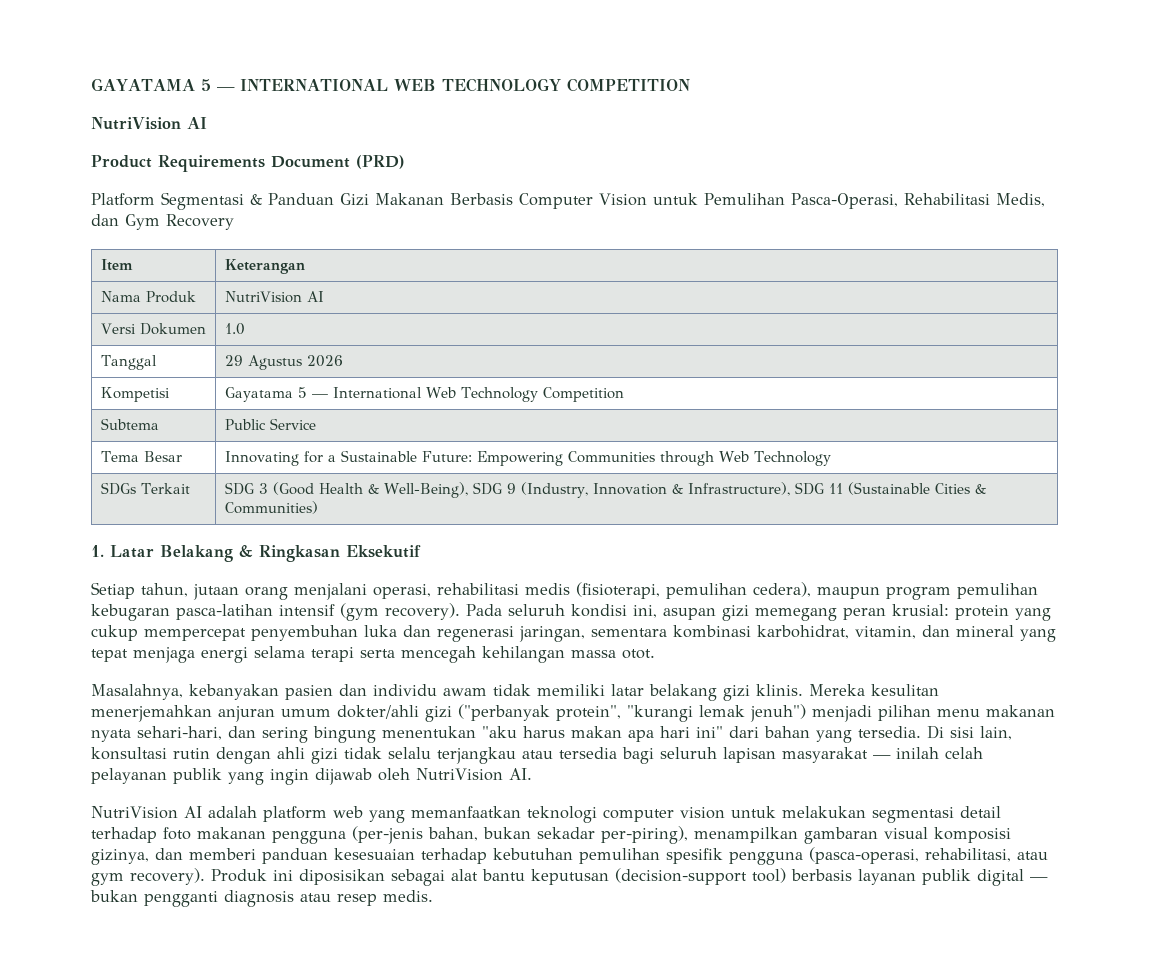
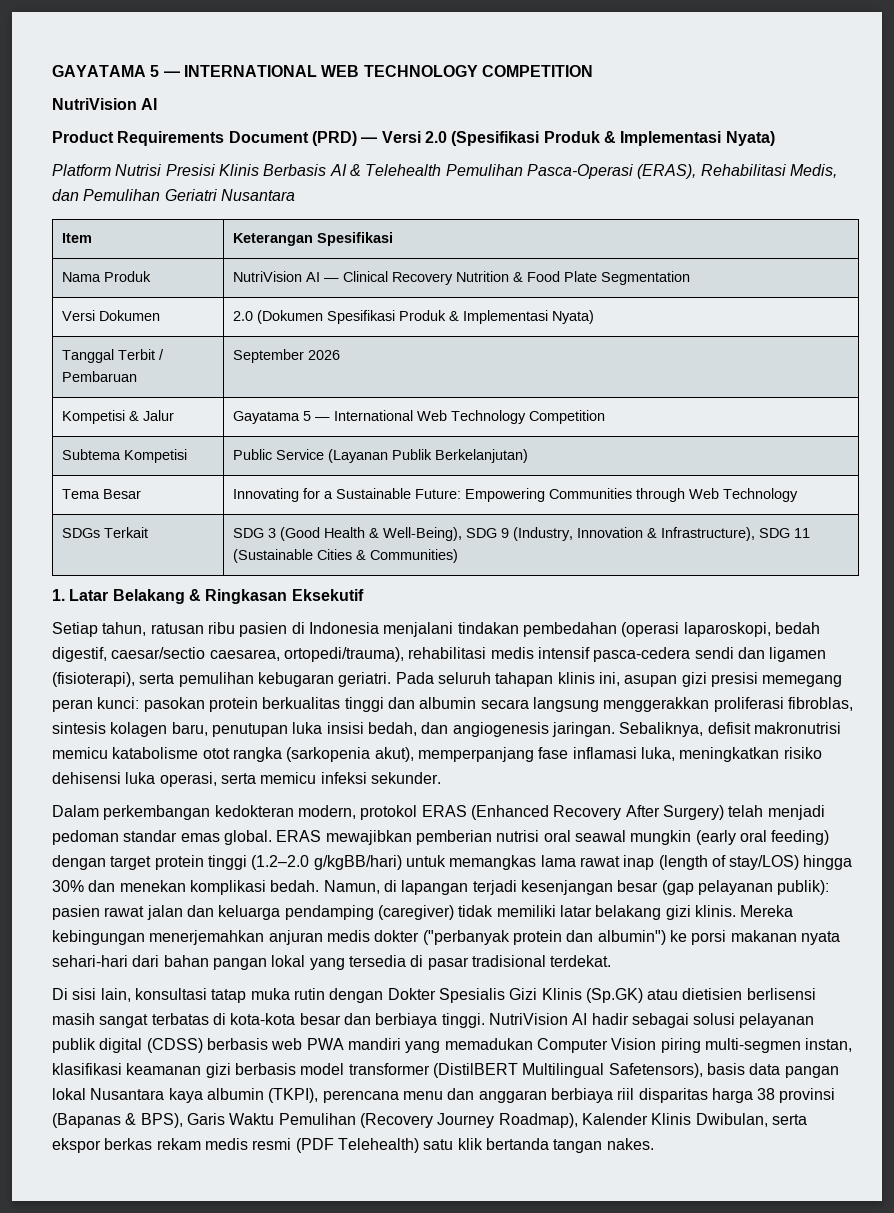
- Product Requirements Document (PRD)
- Platform Segmentasi & Panduan Gizi Makanan Berbasis Computer Vision untuk Pemulihan Pasca-Operasi, Rehabilitasi Medis, dan Gym Recovery
+ Product Requirements Document (PRD) — Versi 2.0 (Spesifikasi Produk & Implementasi Nyata)
+ Platform Nutrisi Presisi Klinis Berbasis AI & Telehealth Pemulihan Pasca-Operasi (ERAS), Rehabilitasi Medis, dan Pemulihan Geriatri Nusantara
- Item | Keterangan
+ Item | Keterangan Spesifikasi
- Nama Produk | NutriVision AI
- Versi Dokumen | 1.0
- Tanggal | 29 Agustus 2026
+ Nama Produk | NutriVision AI — Clinical Recovery Nutrition & Food Plate Segmentation
+ Versi Dokumen | 2.0 (Dokumen Spesifikasi Produk & Implementasi Nyata)
+ Tanggal Terbit / Pembaruan | September 2026
- Kompetisi | Gayatama 5 — International Web Technology Competition
+ Kompetisi & Jalur | Gayatama 5 — International Web Technology Competition
- Subtema | Public Service
+ Subtema Kompetisi | Public Service (Layanan Publik Berkelanjutan)
- Setiap tahun, jutaan orang menjalani operasi, rehabilitasi medis (fisioterapi, pemulihan cedera), maupun program pemulihan kebugaran pasca-latihan intensif (gym recovery). Pada seluruh kondisi ini, asupan gizi memegang peran krusial: protein yang cukup mempercepat penyembuhan luka dan regenerasi jaringan, sementara kombinasi karbohidrat, vitamin, dan mineral yang tepat menjaga energi selama terapi serta mencegah kehilangan massa otot.
- Masalahnya, kebanyakan pasien dan individu awam tidak memiliki latar belakang gizi klinis.
+ Setiap tahun, ratusan ribu pasien di Indonesia menjalani tindakan pembedahan (operasi laparoskopi, bedah digestif, caesar/sectio caesarea, ortopedi/trauma), rehabilitasi medis intensif pasca-cedera sendi dan ligamen (fisioterapi), serta pemulihan kebugaran geriatri. Pada seluruh tahapan klinis ini, asupan gizi presisi memegang peran kunci: pasokan protein berkualitas tinggi dan albumin secara langsung menggerakkan proliferasi fibroblas, sintesis kolagen baru, penutupan luka insisi bedah, dan angiogenesis jaringan. Sebaliknya, defisit makronutrisi memicu katabolisme otot rangka (sarkopenia akut), memperpanjang fase inflamasi luka, meningkatkan risiko dehisensi luka operasi, serta memicu infeksi sekunder.
+ Dalam perkembangan kedokteran modern, protokol ERAS (Enhanced Recovery After Surgery) telah menjadi pedoman standar emas global. ERAS mewajibkan pemberian nutrisi oral seawal mungkin (early oral feeding) dengan target protein tinggi (1.2–2.0 g/kgBB/hari) untuk memangkas lama rawat inap (length of stay/LOS) hingga 30% dan menekan komplikasi bedah. Namun, di lapangan terjadi kesenjangan besar (gap pelayanan publik): pasien rawat jalan dan keluarga pendamping (caregiver) tidak memiliki latar belakang gizi klinis.
- Mereka kesulitan menerjemahkan anjuran umum dokter/ahli gizi ("perbanyak protein", "kurangi lemak jenuh") menjadi pilihan menu makanan nyata sehari-hari, dan sering bingung menentukan "aku harus makan apa hari ini" dari bahan yang tersedia. Di sisi lain, konsultasi rutin dengan ahli gizi tidak selalu terjangkau atau tersedia bagi seluruh lapisan masyarakat — inilah celah pelayanan publik yang ingin dijawab oleh NutriVision AI.
- NutriVision AI adalah platform web yang memanfaatkan teknologi computer vision untuk melakukan segmentasi detail terhadap foto makanan pengguna (per-jenis bahan, bukan sekadar per-piring), menampilkan gambaran visual komposisi gizinya, dan memberi panduan kesesuaian terhadap kebutuhan pemulihan spesifik pengguna (pasca-operasi, rehabilitasi, atau gym recovery). Produk ini diposisikan sebagai alat bantu keputusan (decision-support tool) berbasis layanan publik digital — bukan pengganti diagnosis atau resep medis.
+ Mereka kebingungan menerjemahkan anjuran medis dokter ("perbanyak protein dan albumin") ke porsi makanan nyata sehari-hari dari bahan pangan lokal yang tersedia di pasar tradisional terdekat.
+ Di sisi lain, konsultasi tatap muka rutin dengan Dokter Spesialis Gizi Klinis (Sp.GK) atau dietisien berlisensi masih sangat terbatas di kota-kota besar dan berbiaya tinggi. NutriVision AI hadir sebagai solusi pelayanan publik digital (CDSS) berbasis web PWA mandiri yang memadukan Computer Vision piring multi-segmen instan, klasifikasi keamanan gizi berbasis model transformer (DistilBERT Multilingual Safetensors), basis data pangan lokal Nusantara kaya albumin (TKPI), perencana menu dan anggaran berbiaya riil disparitas harga 38 provinsi (Bapanas & BPS), Garis Waktu Pemulihan (Recovery Journey Roadmap), Kalender Klinis Dwibulan, serta ekspor berkas rekam medis resmi (PDF Telehealth) satu klik bertanda tangan nakes.

